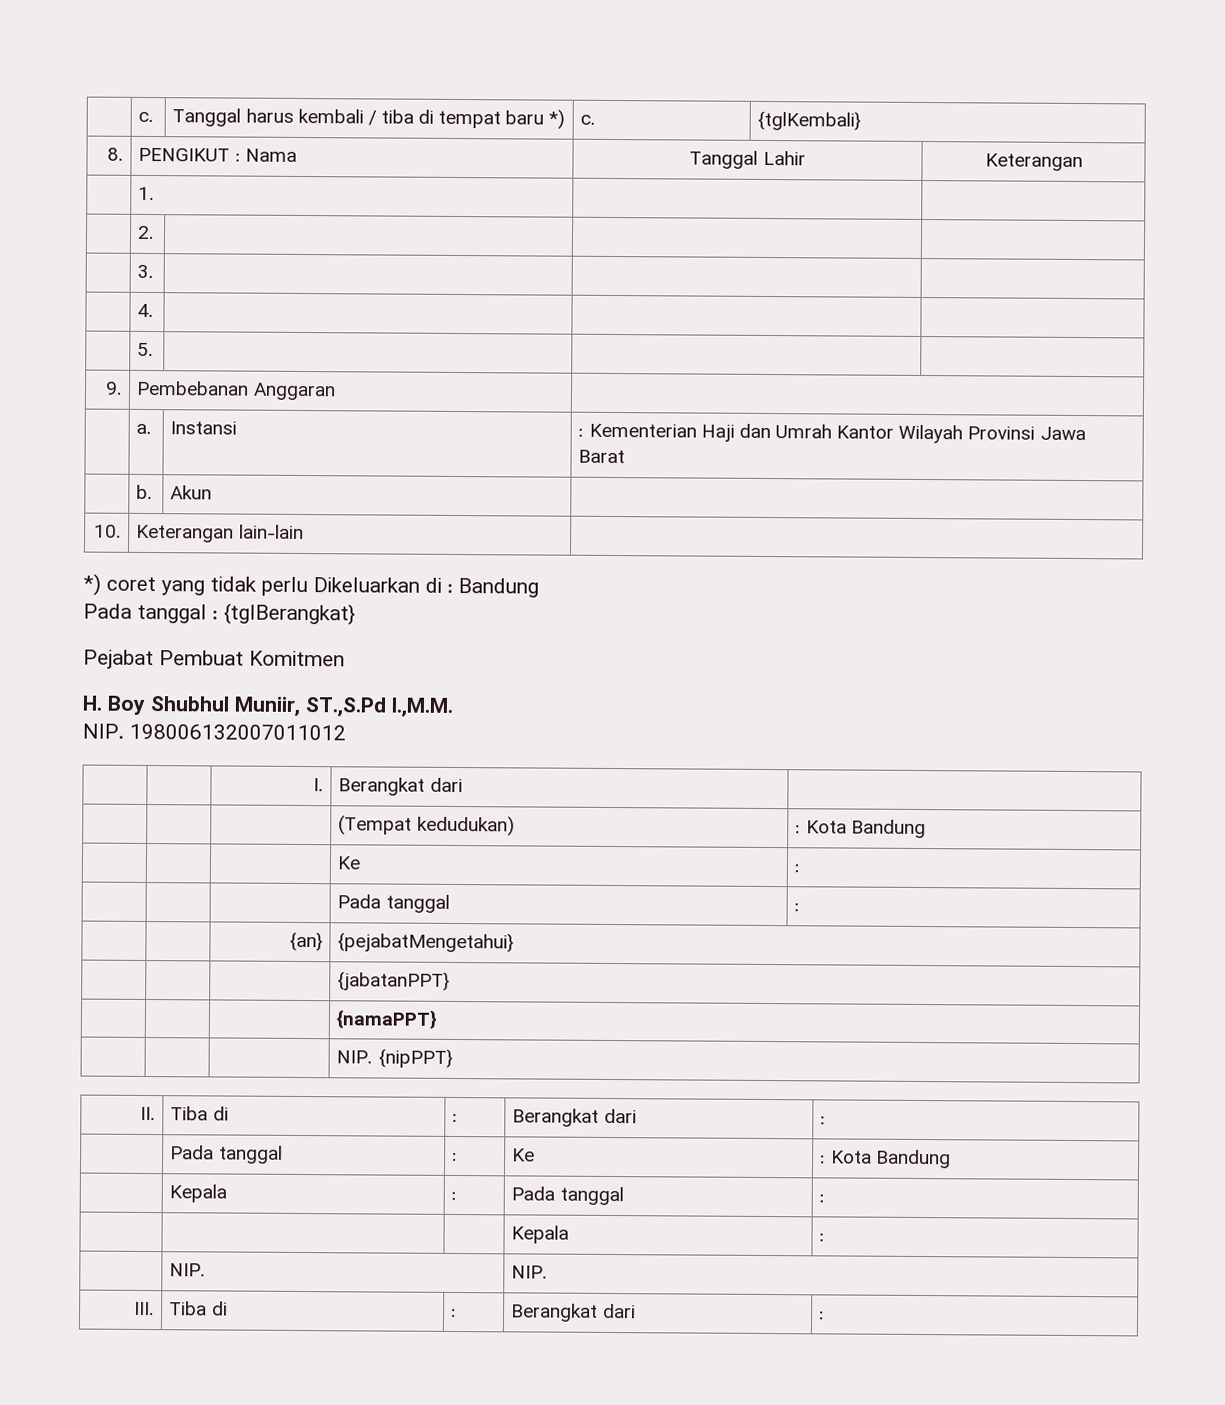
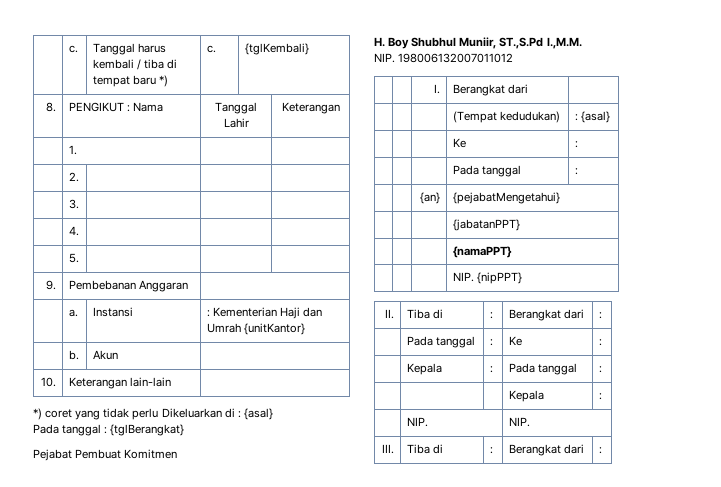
- | a. | Instansi | : Kementerian Haji dan Umrah Kantor Wilayah Provinsi Jawa Barat
+ | a. | Instansi | : Kementerian Haji dan Umrah {unitKantor}
- *) coret yang tidak perlu Dikeluarkan di : Bandung
+ *) coret yang tidak perlu Dikeluarkan di : {asal}
- | | | (Tempat kedudukan) | : Kota Bandung
+ | | | (Tempat kedudukan) | : {asal}
- | Pada tanggal | : | Ke | : Kota Bandung
+ | Pada tanggal | : | Ke | :

